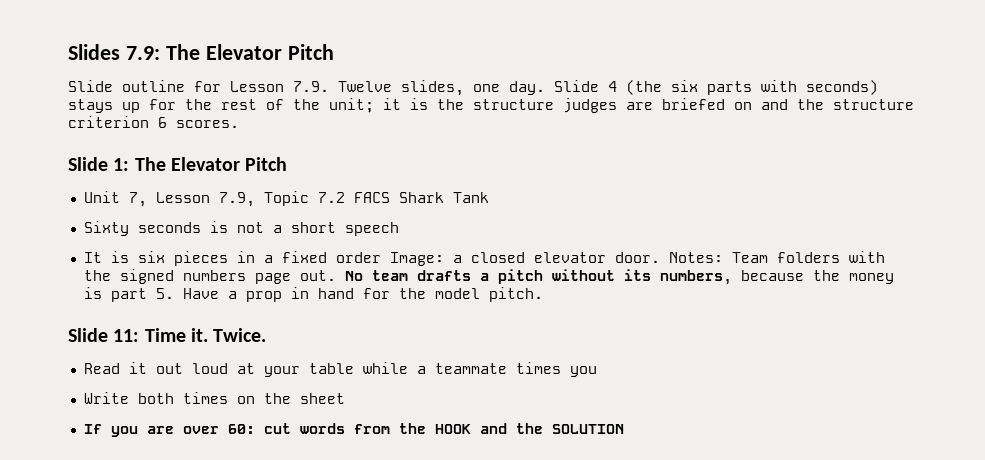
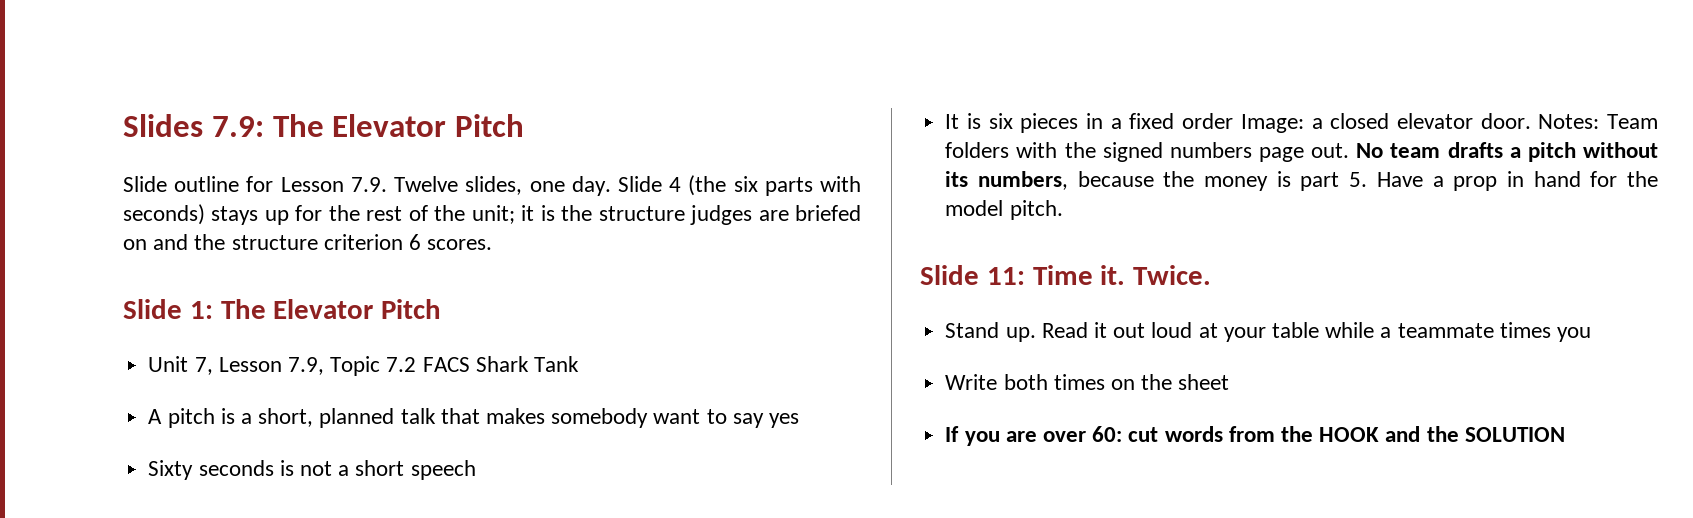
+ A pitch is a short, planned talk that makes somebody want to say yes
+ Stand up.

